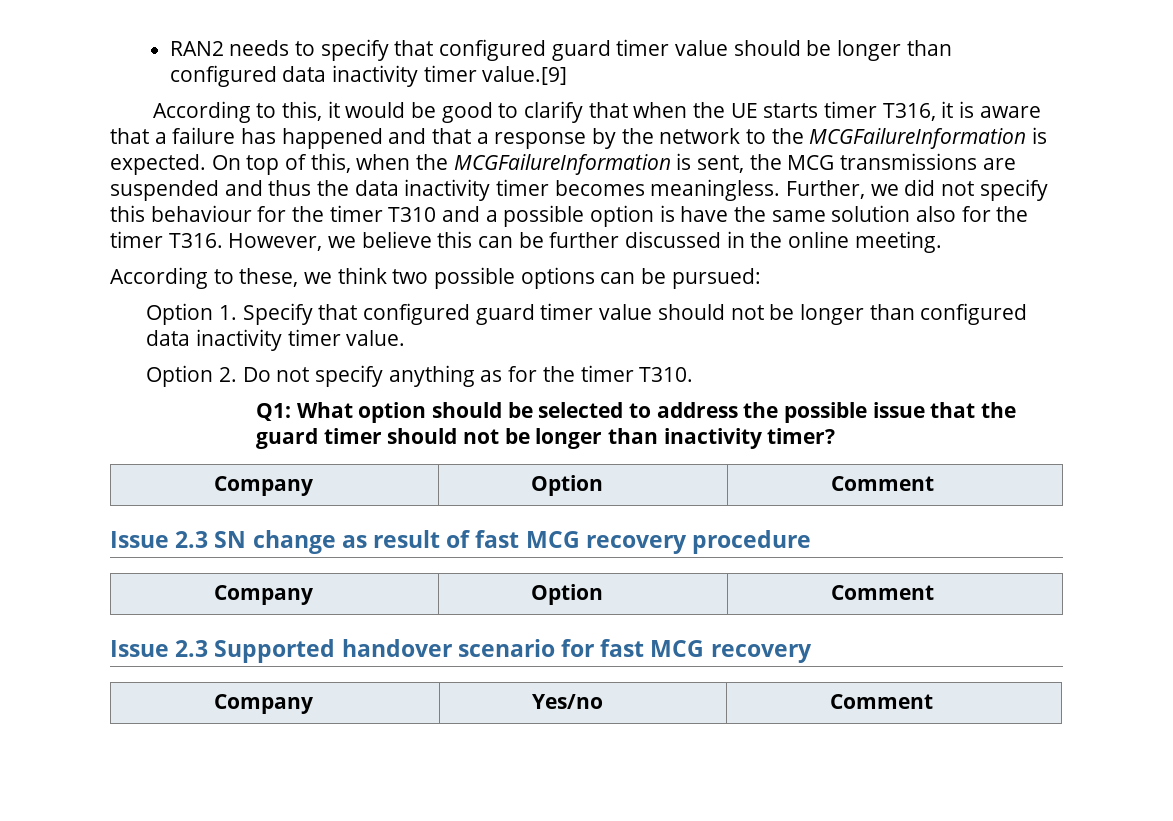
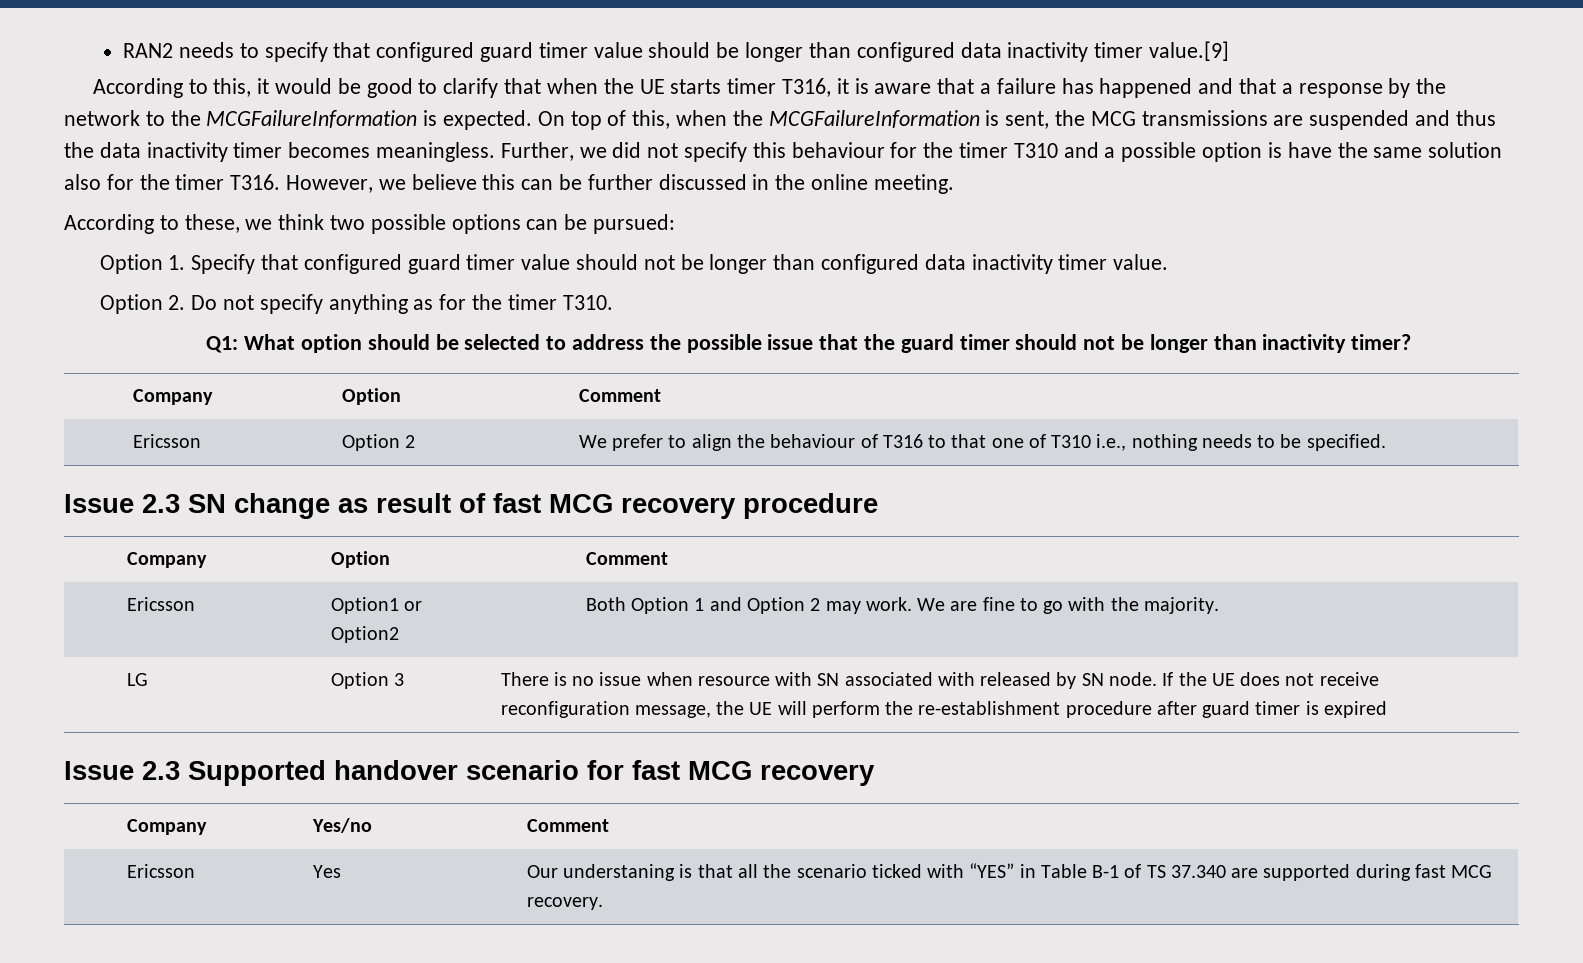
+ Ericsson | Option 2 | We prefer to align the behaviour of T316 to that one of T310 i.e., nothing needs to be specified.
+ Ericsson | Option1 or Option2 | Both Option 1 and Option 2 may work. We are fine to go with the majority.
+ LG | Option 3 | There is no issue when resource with SN associated with released by SN node. If the UE does not receive reconfiguration message, the UE will perform the re-establishment procedure after guard timer is expired
+ Ericsson | Yes | Our understaning is that all the scenario ticked with “YES” in Table B-1 of TS 37.340 are supported during fast MCG recovery.

